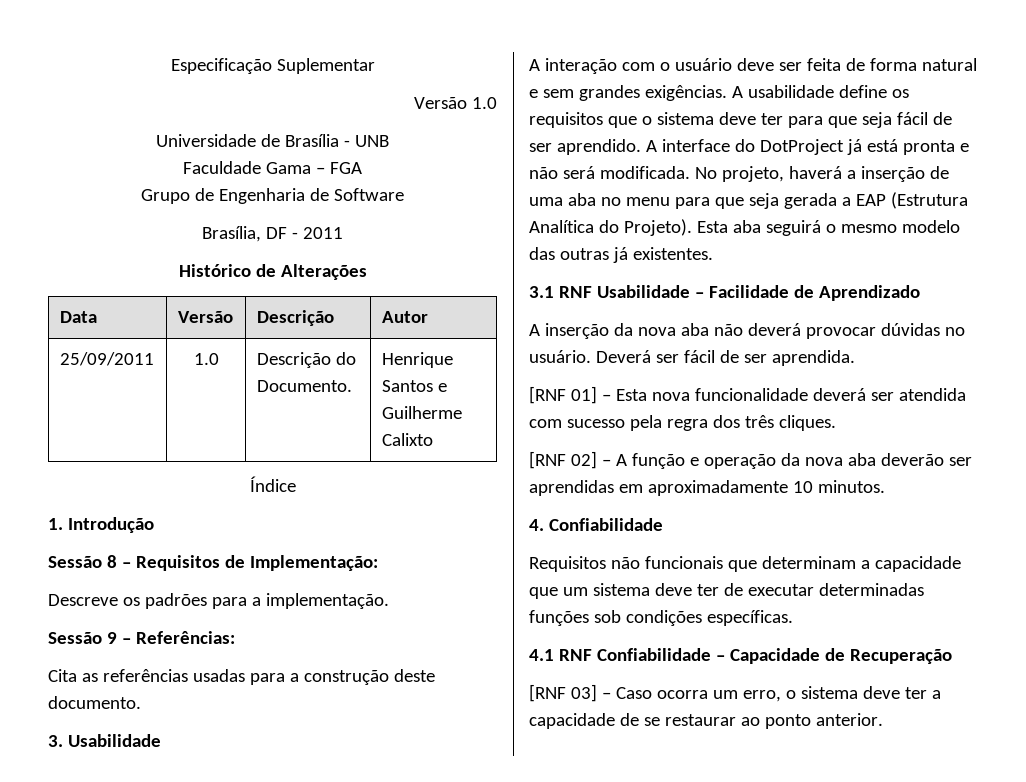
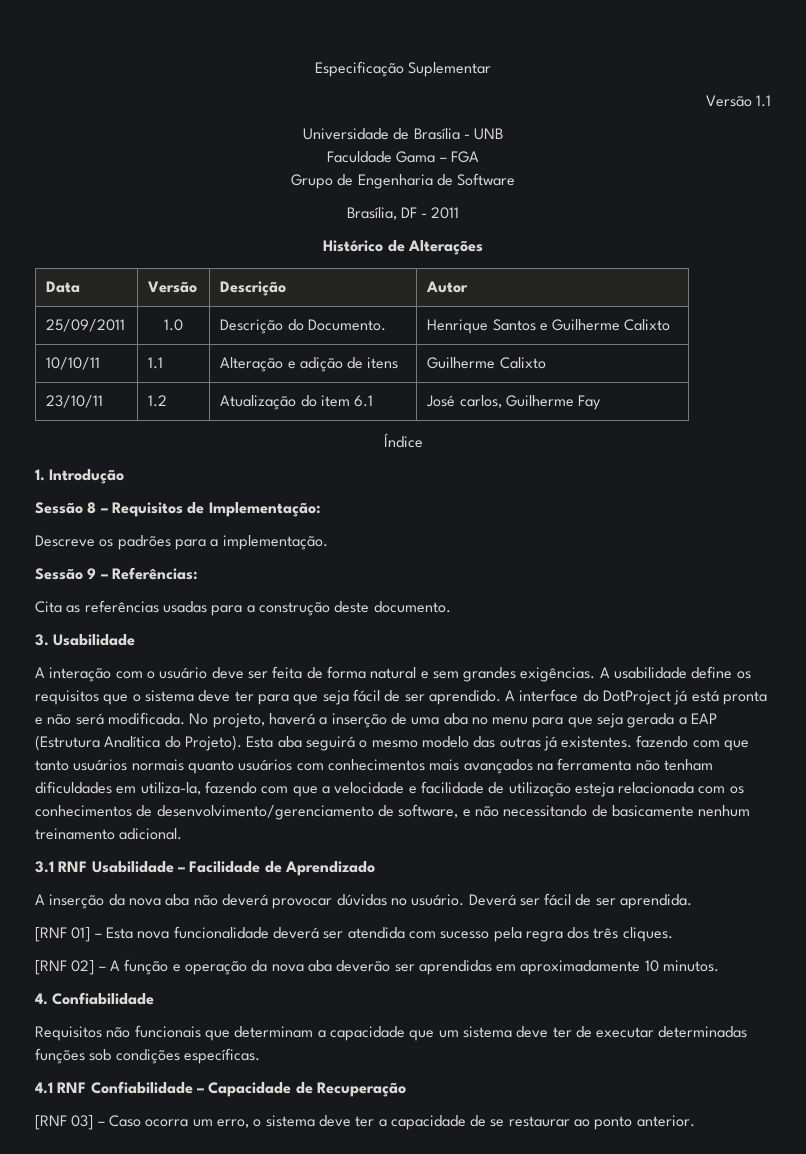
- Versão 1.0
+ Versão 1.1
+ 10/10/11 | 1.1 | Alteração e adição de itens | Guilherme Calixto
+ 23/10/11 | 1.2 | Atualização do item 6.1 | José carlos, Guilherme Fay
- Esta aba seguirá o mesmo modelo das outras já existentes.
+ Esta aba seguirá o mesmo modelo das outras já existentes. fazendo com que tanto usuários normais quanto usuários com conhecimentos mais avançados na ferramenta não tenham dificuldades em utiliza-la, fazendo com que a velocidade e facilidade de utilização esteja relacionada com os conhecimentos de desenvolvimento/gerenciamento de software, e não necessitando de basicamente nenhum treinamento adicional.

